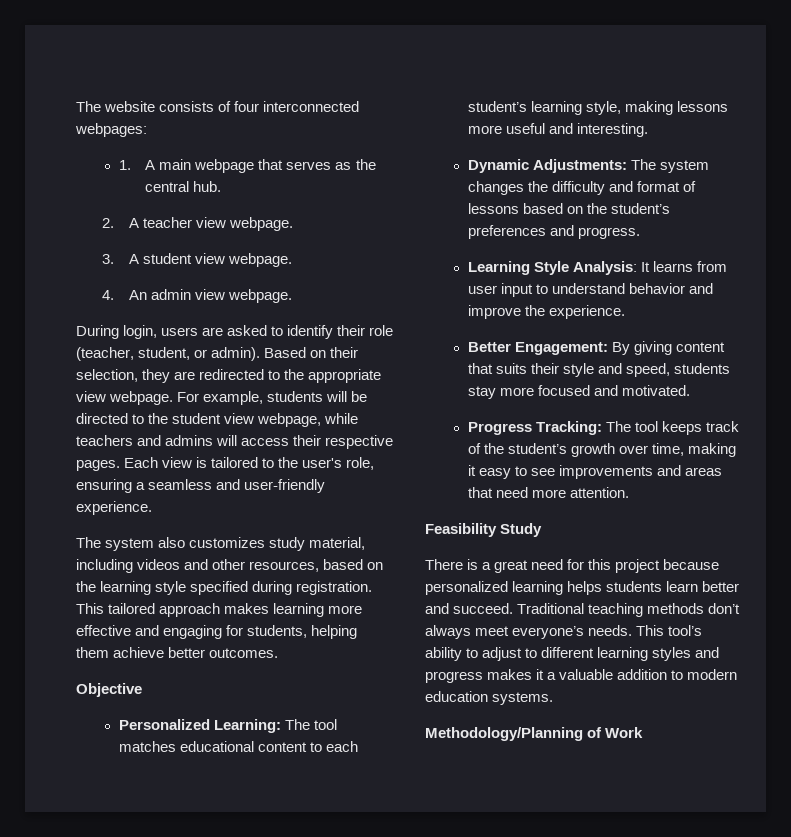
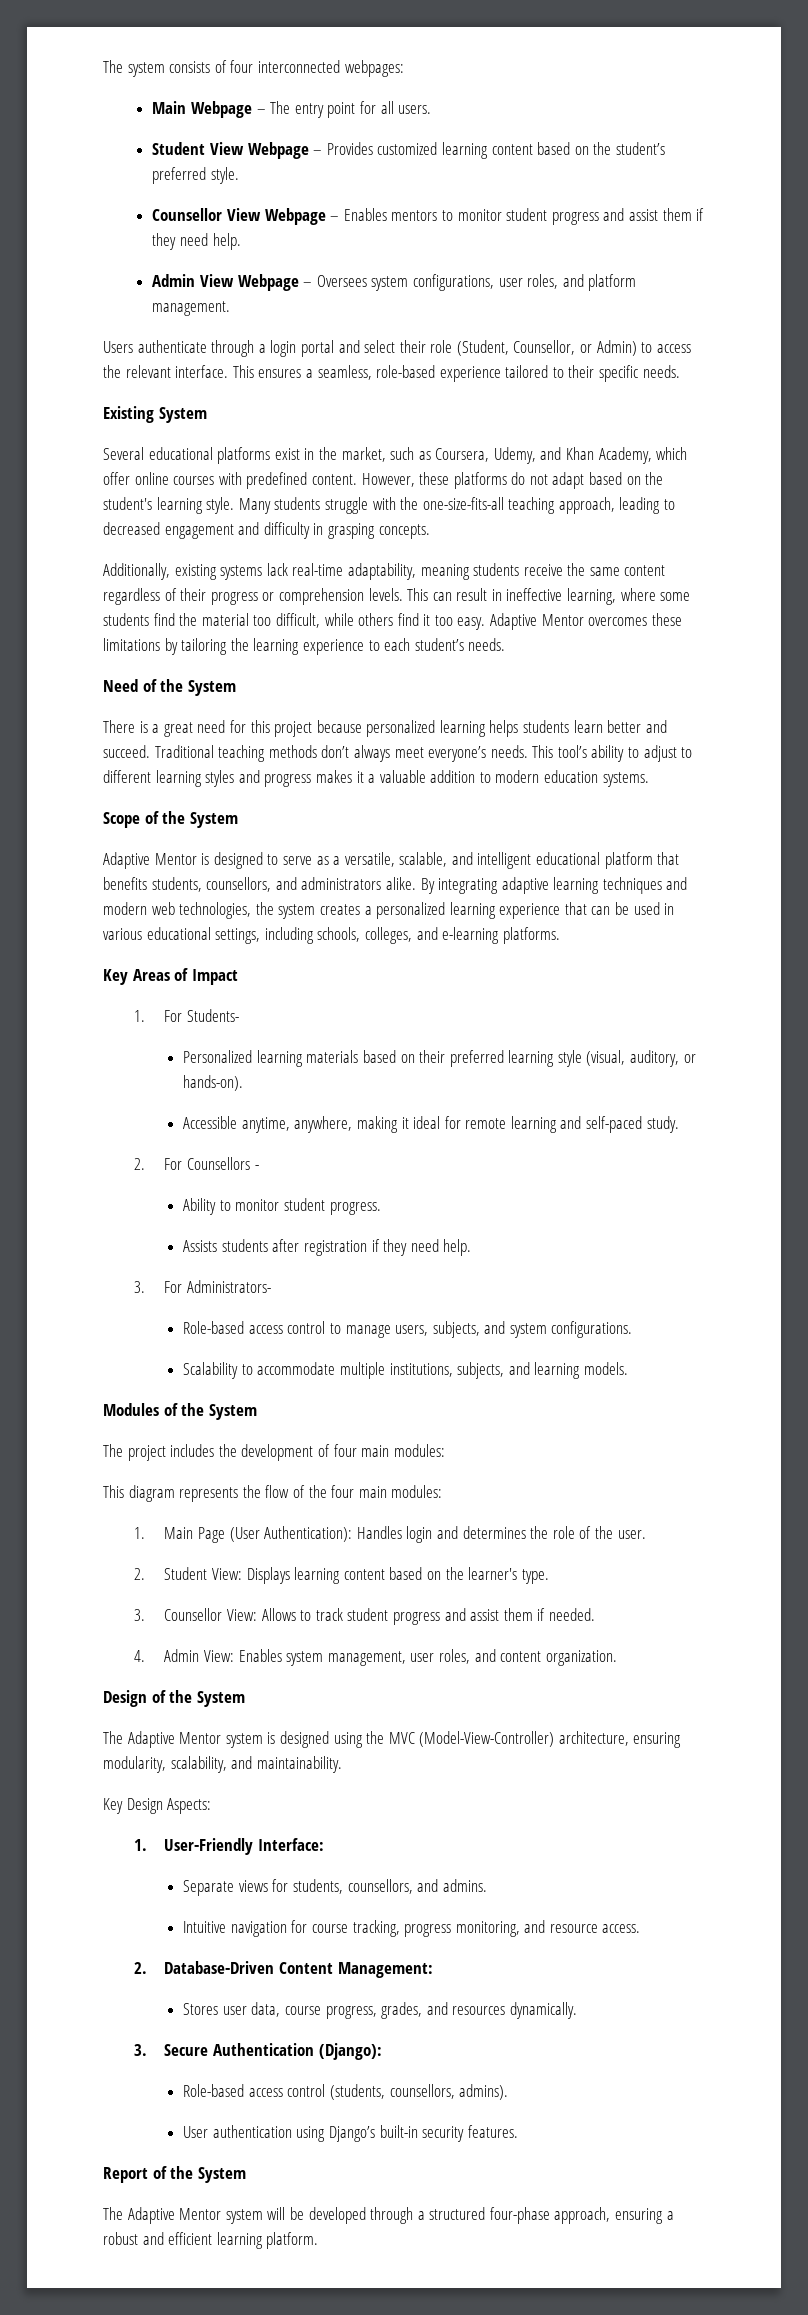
- The website consists of four interconnected webpages:
+ The system consists of four interconnected webpages:
- 1. A main webpage that serves as the central hub.
- 2. A teacher view webpage.
- 3. A student view webpage.
- 4. An admin view webpage.
- During login, users are asked to identify their role (teacher, student, or admin). Based on their selection, they are redirected to the appropriate view webpage. For example, students will be directed to the student view webpage, while teachers and admins will access their respective pages. Each view is tailored to the user's role, ensuring a seamless and user-friendly experience.
- The system also customizes study material, including videos and other resources, based on the learning style specified during registration. This tailored approach makes learning more effective and engaging for students, helping them achieve better outcomes.
- Objective
- Personalized Learning: The tool matches educational content to each student’s learning style, making lessons more useful and interesting.
- Dynamic Adjustments: The system changes the difficulty and format of lessons based on the student’s preferences and progress.
- Learning Style Analysis: It learns from user input to understand behavior and improve the experience.
- Better Engagement: By giving content that suits their style and speed, students stay more focused and motivated.
- Progress Tracking: The tool keeps track of the student’s growth over time, making it easy to see improvements and areas that need more attention.
- Feasibility Study
+ Main Webpage – The entry point for all users.
+ Student View Webpage – Provides customized learning content based on the student’s preferred style.
+ Counsellor View Webpage – Enables mentors to monitor student progress and assist them if they need help.
+ Admin View Webpage – Oversees system configurations, user roles, and platform management.
+ Users authenticate through a login portal and select their role (Student, Counsellor, or Admin) to access the relevant interface. This ensures a seamless, role-based experience tailored to their specific needs.
+ Existing System
+ Several educational platforms exist in the market, such as Coursera, Udemy, and Khan Academy, which offer online courses with predefined content. However, these platforms do not adapt based on the student's learning style. Many students struggle with the one-size-fits-all teaching approach, leading to decreased engagement and difficulty in grasping concepts.
+ Additionally, existing systems lack real-time adaptability, meaning students receive the same content regardless of their progress or comprehension levels. This can result in ineffective learning, where some students find the material too difficult, while others find it too easy. Adaptive Mentor overcomes these limitations by tailoring the learning experience to each student’s needs.
+ Need of the System
- Methodology/Planning of Work
+ Scope of the System
+ Adaptive Mentor is designed to serve as a versatile, scalable, and intelligent educational platform that benefits students, counsellors, and administrators alike. By integrating adaptive learning techniques and modern web technologies, the system creates a personalized learning experience that can be used in various educational settings, including schools, colleges, and e-learning platforms.
+ Key Areas of Impact
+ 1. For Students-
+ Personalized learning materials based on their preferred learning style (visual, auditory, or hands-on).
+ Accessible anytime, anywhere, making it ideal for remote learning and self-paced study.
+ 2. For Counsellors -
+ Ability to monitor student progress.
+ Assists students after registration if they need help.
+ 3. For Administrators-
+ Role-based access control to manage users, subjects, and system configurations.
+ Scalability to accommodate multiple institutions, subjects, and learning models.
+ Modules of the System
+ The project includes the development of four main modules:
+ This diagram represents the flow of the four main modules:
+ 1. Main Page (User Authentication): Handles login and determines the role of the user.
+ 2. Student View: Displays learning content based on the learner's type.
+ 3. Counsellor View: Allows to track student progress and assist them if needed.
+ 4. Admin View: Enables system management, user roles, and content organization.
+ Design of the System
+ The Adaptive Mentor system is designed using the MVC (Model-View-Controller) architecture, ensuring modularity, scalability, and maintainability.
+ Key Design Aspects:
+ 1. User-Friendly Interface:
+ Separate views for students, counsellors, and admins.
+ Intuitive navigation for course tracking, progress monitoring, and resource access.
+ 2. Database-Driven Content Management:
+ Stores user data, course progress, grades, and resources dynamically.
+ 3. Secure Authentication (Django):
+ Role-based access control (students, counsellors, admins).
+ User authentication using Django’s built-in security features.
+ Report of the System
+ The Adaptive Mentor system will be developed through a structured four-phase approach, ensuring a robust and efficient learning platform.

